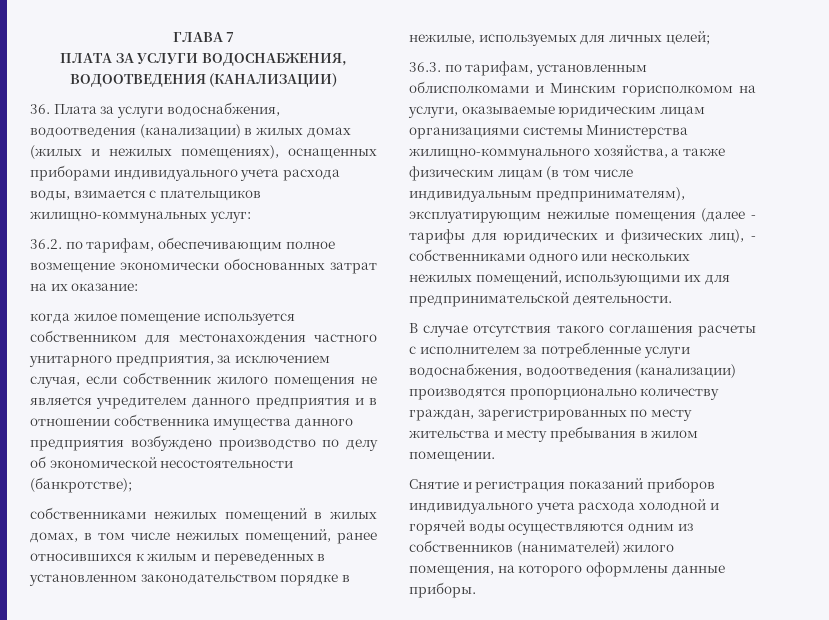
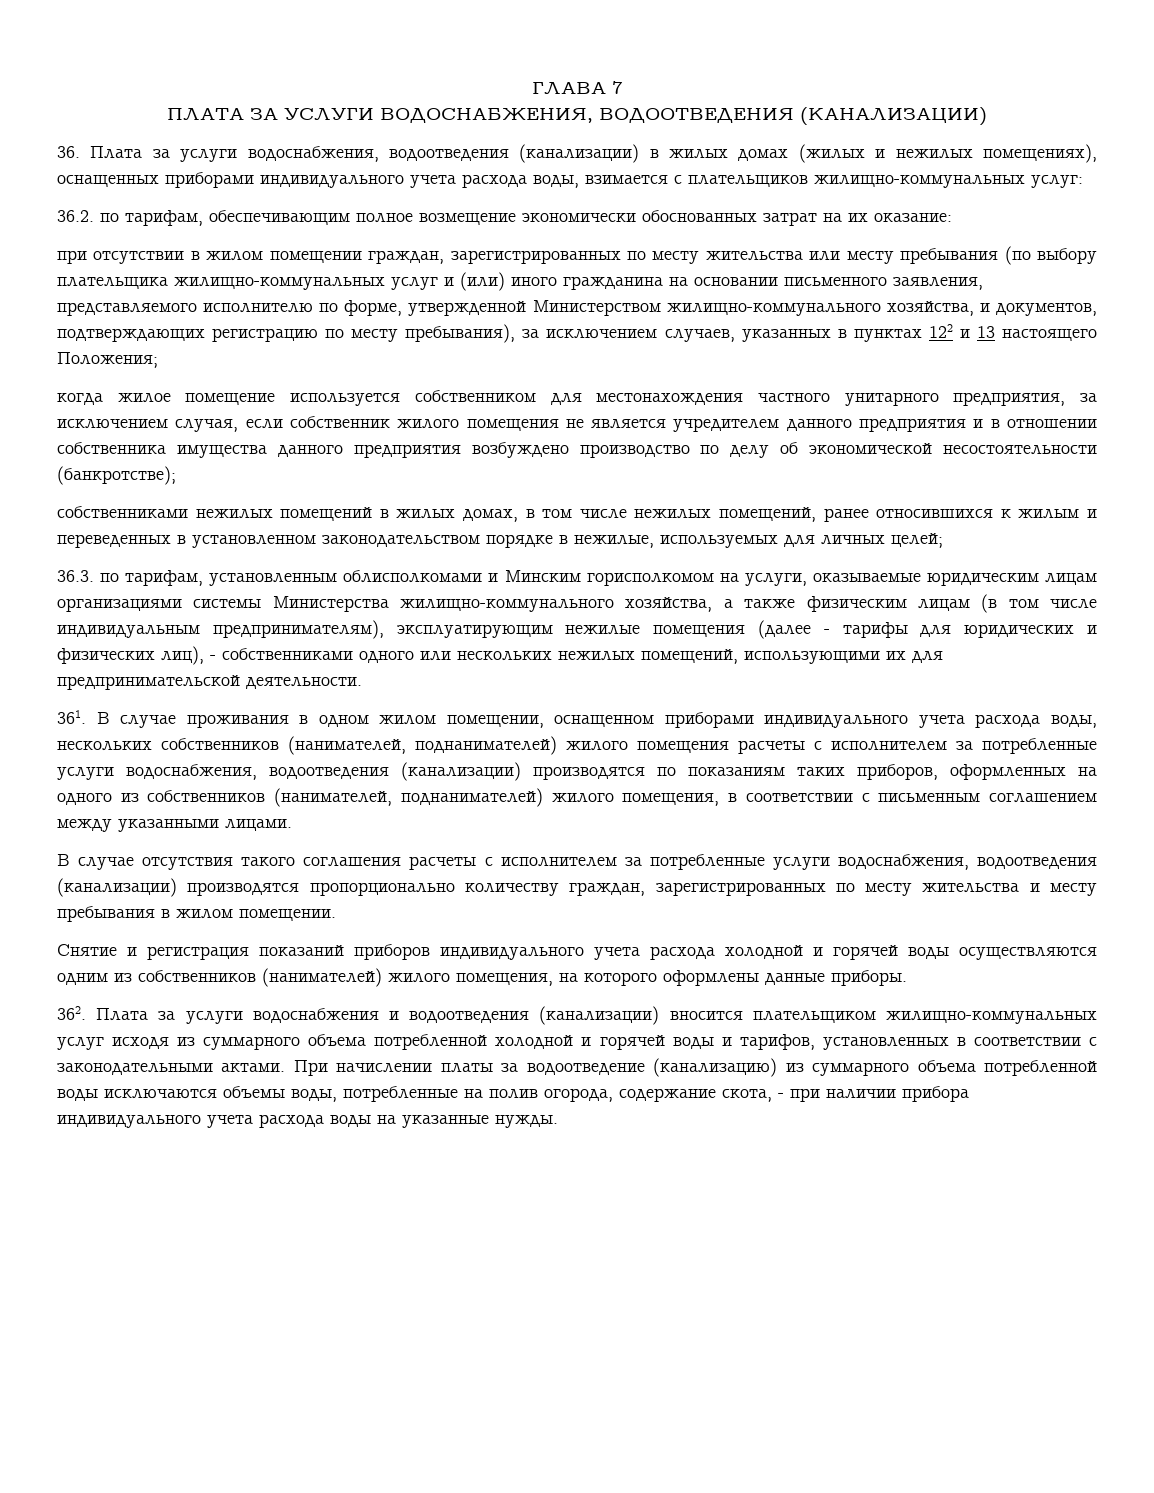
+ при отсутствии в жилом помещении граждан, зарегистрированных по месту жительства или месту пребывания (по выбору плательщика жилищно-коммунальных услуг и (или) иного гражданина на основании письменного заявления, представляемого исполнителю по форме, утвержденной Министерством жилищно-коммунального хозяйства, и документов, подтверждающих регистрацию по месту пребывания), за исключением случаев, указанных в пунктах 122 и 13 настоящего Положения;
+ 361. В случае проживания в одном жилом помещении, оснащенном приборами индивидуального учета расхода воды, нескольких собственников (нанимателей, поднанимателей) жилого помещения расчеты с исполнителем за потребленные услуги водоснабжения, водоотведения (канализации) производятся по показаниям таких приборов, оформленных на одного из собственников (нанимателей, поднанимателей) жилого помещения, в соответствии с письменным соглашением между указанными лицами.
+ 362. Плата за услуги водоснабжения и водоотведения (канализации) вносится плательщиком жилищно-коммунальных услуг исходя из суммарного объема потребленной холодной и горячей воды и тарифов, установленных в соответствии с законодательными актами. При начислении платы за водоотведение (канализацию) из суммарного объема потребленной воды исключаются объемы воды, потребленные на полив огорода, содержание скота, - при наличии прибора индивидуального учета расхода воды на указанные нужды.

